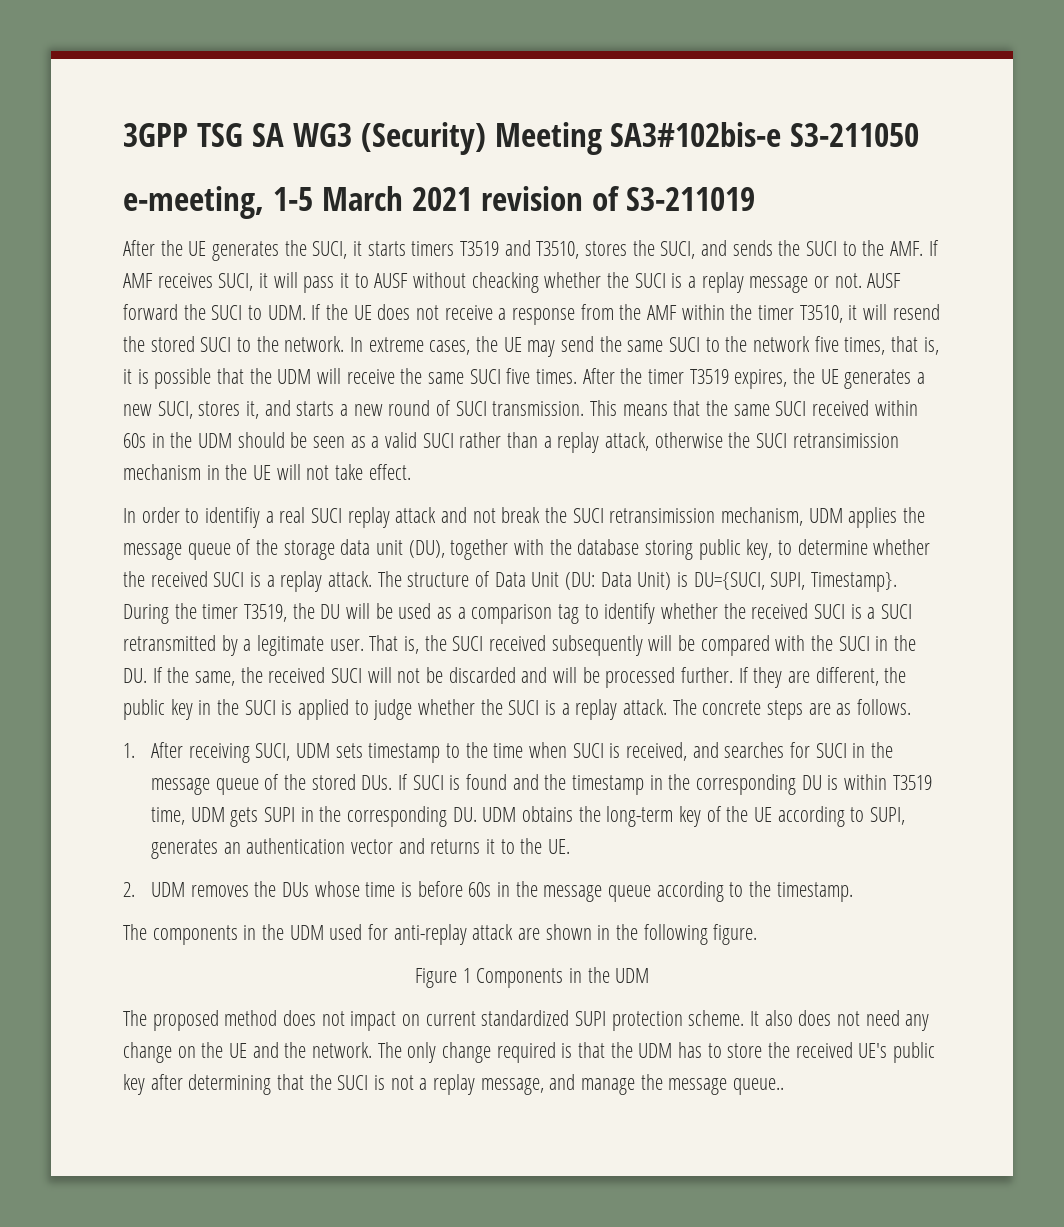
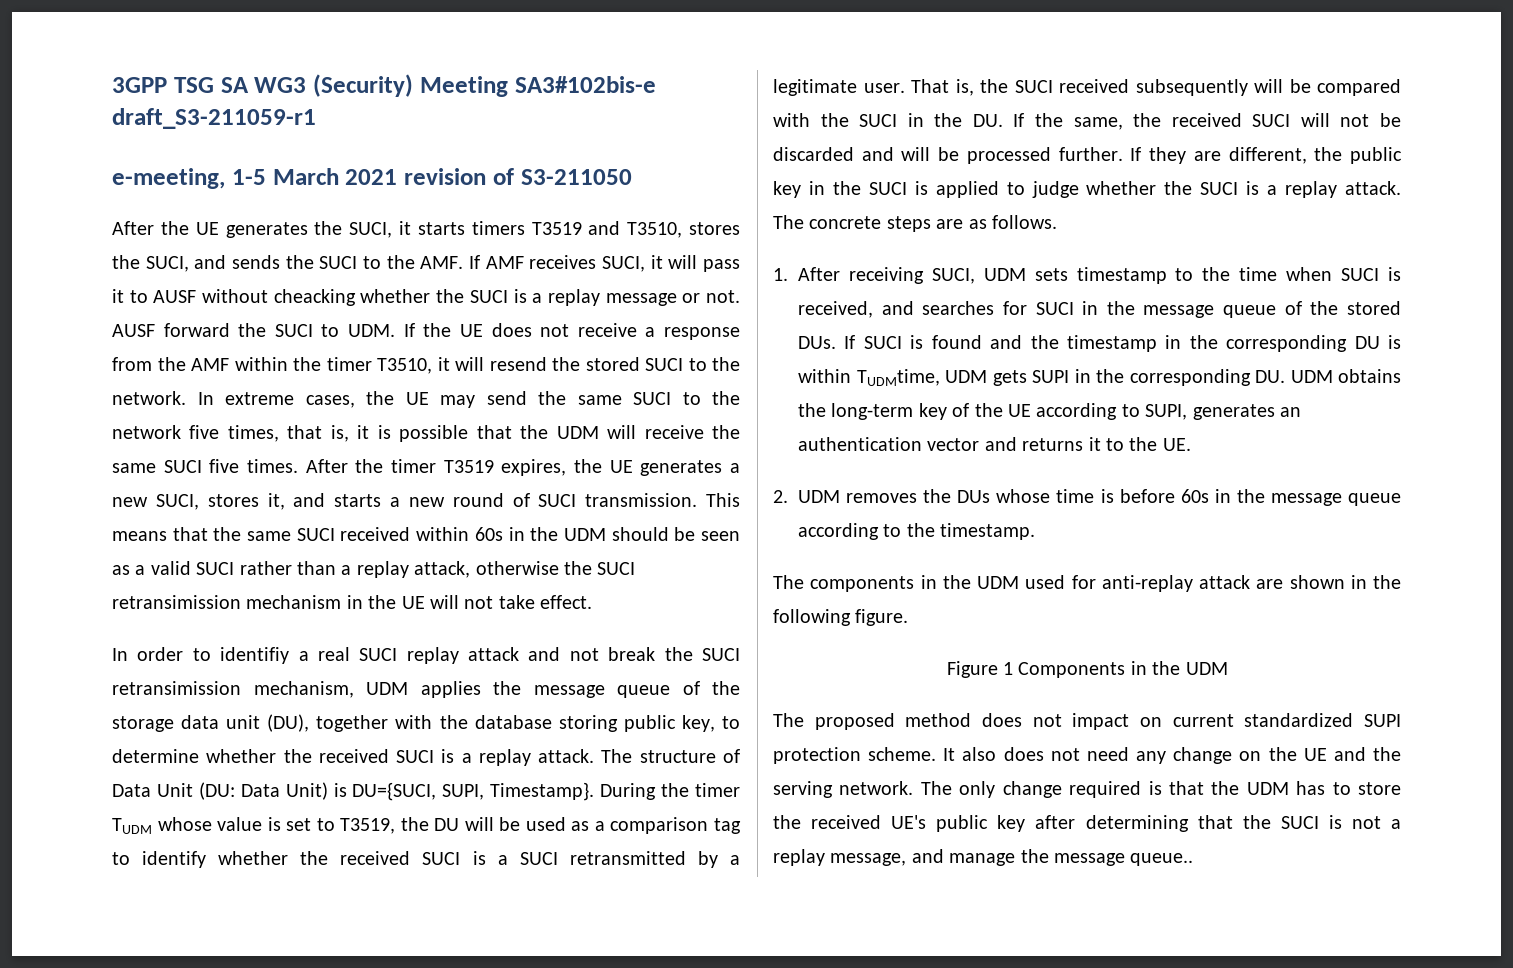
- 3GPP TSG SA WG3 (Security) Meeting SA3#102bis-e S3-211050
+ 3GPP TSG SA WG3 (Security) Meeting SA3#102bis-e draft_S3-211059-r1
- e-meeting, 1-5 March 2021 revision of S3-211019
+ e-meeting, 1-5 March 2021 revision of S3-211050
- During the timer T3519, the DU will be used as a comparison tag to identify whether the received SUCI is a SUCI retransmitted by a legitimate user.
+ During the timer TUDM whose value is set to T3519, the DU will be used as a comparison tag to identify whether the received SUCI is a SUCI retransmitted by a legitimate user.
- 1. After receiving SUCI, UDM sets timestamp to the time when SUCI is received, and searches for SUCI in the message queue of the stored DUs. If SUCI is found and the timestamp in the corresponding DU is within T3519 time, UDM gets SUPI in the corresponding DU. UDM obtains the long-term key of the UE according to SUPI, generates an authentication vector and returns it to the UE.
+ 1. After receiving SUCI, UDM sets timestamp to the time when SUCI is received, and searches for SUCI in the message queue of the stored DUs. If SUCI is found and the timestamp in the corresponding DU is within TUDMtime, UDM gets SUPI in the corresponding DU. UDM obtains the long-term key of the UE according to SUPI, generates an authentication vector and returns it to the UE.
- It also does not need any change on the UE and the network.
+ It also does not need any change on the UE and the serving network.

